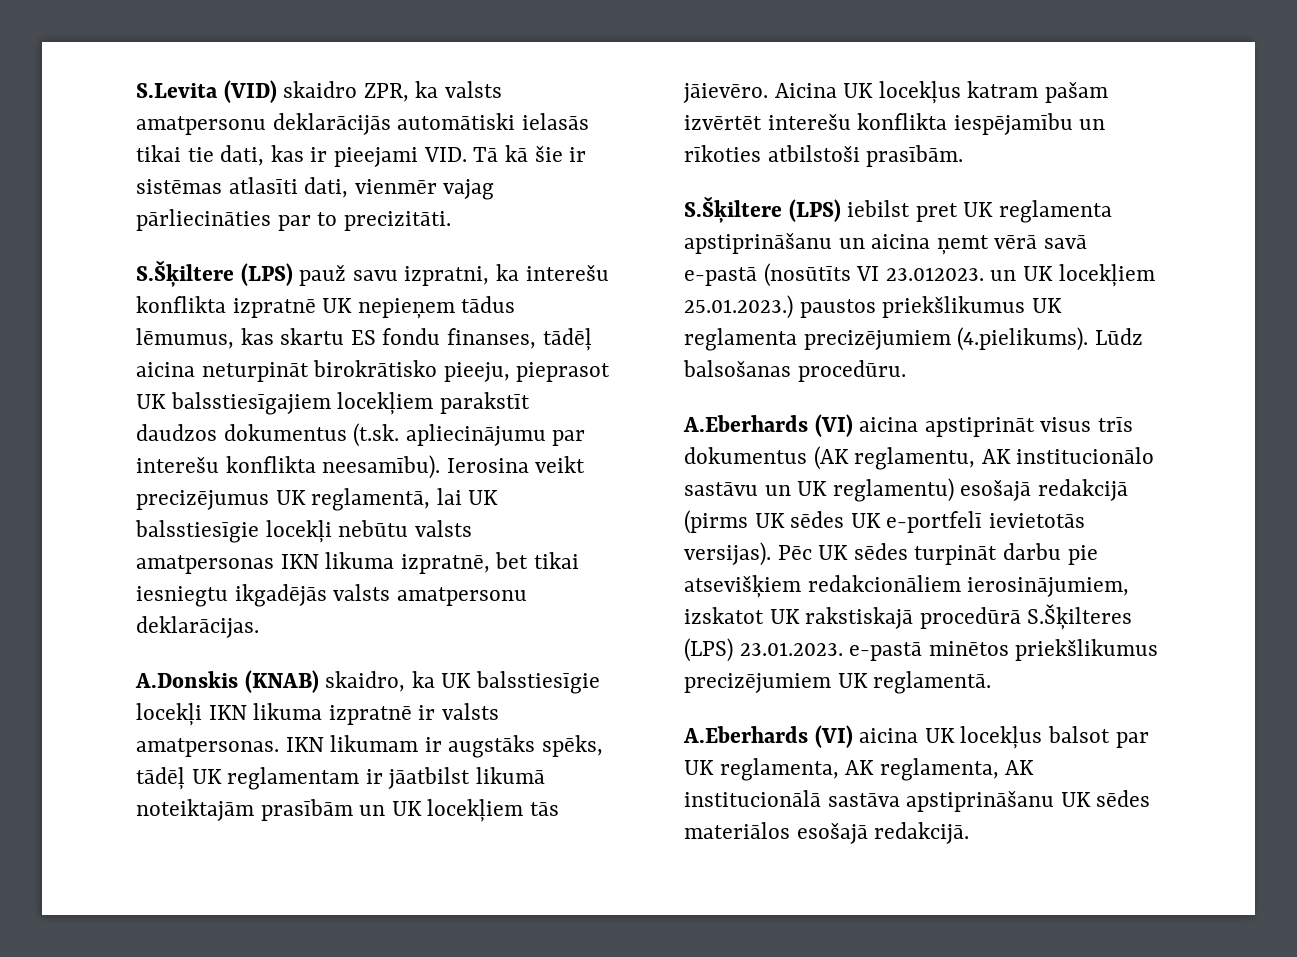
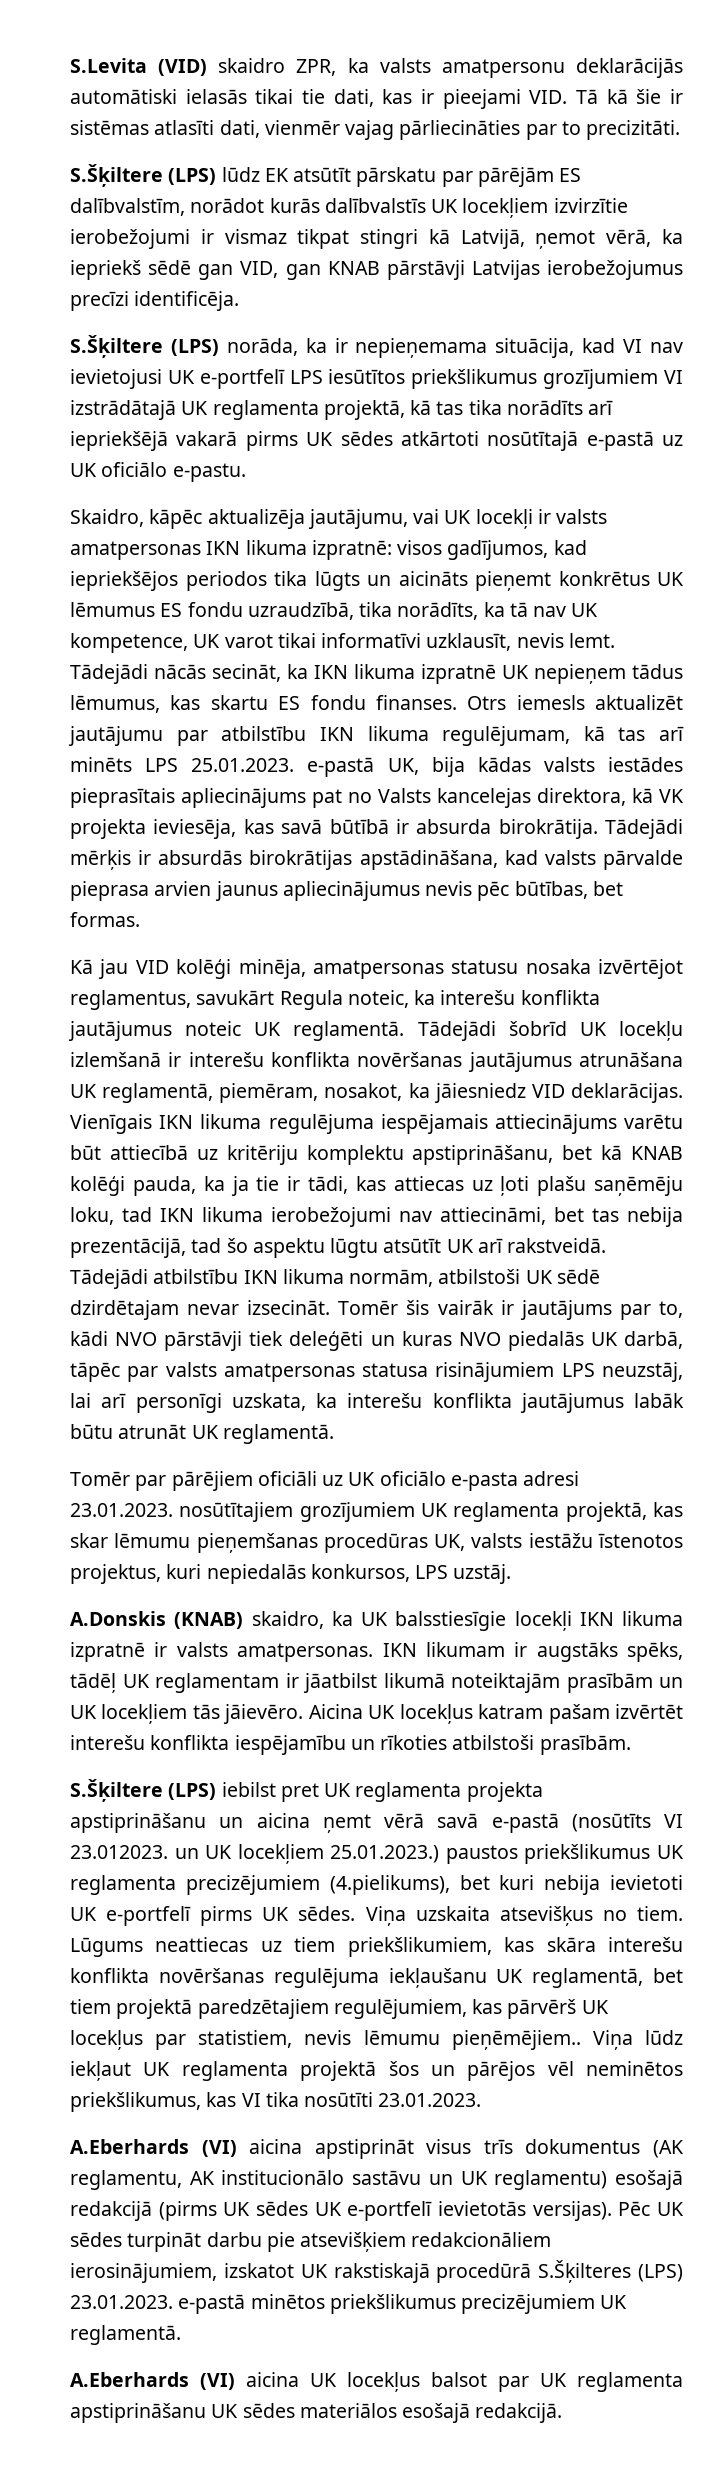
- S.Šķiltere (LPS) pauž savu izpratni, ka interešu konflikta izpratnē UK nepieņem tādus lēmumus, kas skartu ES fondu finanses, tādēļ aicina neturpināt birokrātisko pieeju, pieprasot UK balsstiesīgajiem locekļiem parakstīt daudzos dokumentus (t.sk. apliecinājumu par interešu konflikta neesamību). Ierosina veikt precizējumus UK reglamentā, lai UK balsstiesīgie locekļi nebūtu valsts amatpersonas IKN likuma izpratnē, bet tikai iesniegtu ikgadējās valsts amatpersonu deklarācijas.
+ S.Šķiltere (LPS) lūdz EK atsūtīt pārskatu par pārējām ES dalībvalstīm, norādot kurās dalībvalstīs UK locekļiem izvirzītie ierobežojumi ir vismaz tikpat stingri kā Latvijā, ņemot vērā, ka iepriekš sēdē gan VID, gan KNAB pārstāvji Latvijas ierobežojumus precīzi identificēja.
+ S.Šķiltere (LPS) norāda, ka ir nepieņemama situācija, kad VI nav ievietojusi UK e-portfelī LPS iesūtītos priekšlikumus grozījumiem VI izstrādātajā UK reglamenta projektā, kā tas tika norādīts arī iepriekšējā vakarā pirms UK sēdes atkārtoti nosūtītajā e-pastā uz UK oficiālo e-pastu.
+ Skaidro, kāpēc aktualizēja jautājumu, vai UK locekļi ir valsts amatpersonas IKN likuma izpratnē: visos gadījumos, kad iepriekšējos periodos tika lūgts un aicināts pieņemt konkrētus UK lēmumus ES fondu uzraudzībā, tika norādīts, ka tā nav UK kompetence, UK varot tikai informatīvi uzklausīt, nevis lemt. Tādejādi nācās secināt, ka IKN likuma izpratnē UK nepieņem tādus lēmumus, kas skartu ES fondu finanses. Otrs iemesls aktualizēt jautājumu par atbilstību IKN likuma regulējumam, kā tas arī minēts LPS 25.01.2023. e-pastā UK, bija kādas valsts iestādes pieprasītais apliecinājums pat no Valsts kancelejas direktora, kā VK projekta ieviesēja, kas savā būtībā ir absurda birokrātija. Tādejādi mērķis ir absurdās birokrātijas apstādināšana, kad valsts pārvalde pieprasa arvien jaunus apliecinājumus nevis pēc būtības, bet formas.
+ Kā jau VID kolēģi minēja, amatpersonas statusu nosaka izvērtējot reglamentus, savukārt Regula noteic, ka interešu konflikta jautājumus noteic UK reglamentā. Tādejādi šobrīd UK locekļu izlemšanā ir interešu konflikta novēršanas jautājumus atrunāšana UK reglamentā, piemēram, nosakot, ka jāiesniedz VID deklarācijas. Vienīgais IKN likuma regulējuma iespējamais attiecinājums varētu būt attiecībā uz kritēriju komplektu apstiprināšanu, bet kā KNAB kolēģi pauda, ka ja tie ir tādi, kas attiecas uz ļoti plašu saņēmēju loku, tad IKN likuma ierobežojumi nav attiecināmi, bet tas nebija prezentācijā, tad šo aspektu lūgtu atsūtīt UK arī rakstveidā. Tādejādi atbilstību IKN likuma normām, atbilstoši UK sēdē dzirdētajam nevar izsecināt. Tomēr šis vairāk ir jautājums par to, kādi NVO pārstāvji tiek deleģēti un kuras NVO piedalās UK darbā, tāpēc par valsts amatpersonas statusa risinājumiem LPS neuzstāj, lai arī personīgi uzskata, ka interešu konflikta jautājumus labāk būtu atrunāt UK reglamentā.
+ Tomēr par pārējiem oficiāli uz UK oficiālo e-pasta adresi 23.01.2023. nosūtītajiem grozījumiem UK reglamenta projektā, kas skar lēmumu pieņemšanas procedūras UK, valsts iestāžu īstenotos projektus, kuri nepiedalās konkursos, LPS uzstāj.
- S.Šķiltere (LPS) iebilst pret UK reglamenta apstiprināšanu un aicina ņemt vērā savā e-pastā (nosūtīts VI 23.012023. un UK locekļiem 25.01.2023.) paustos priekšlikumus UK reglamenta precizējumiem (4.pielikums). Lūdz balsošanas procedūru.
+ S.Šķiltere (LPS) iebilst pret UK reglamenta projekta apstiprināšanu un aicina ņemt vērā savā e-pastā (nosūtīts VI 23.012023. un UK locekļiem 25.01.2023.) paustos priekšlikumus UK reglamenta precizējumiem (4.pielikums), bet kuri nebija ievietoti UK e-portfelī pirms UK sēdes. Viņa uzskaita atsevišķus no tiem. Lūgums neattiecas uz tiem priekšlikumiem, kas skāra interešu konflikta novēršanas regulējuma iekļaušanu UK reglamentā, bet tiem projektā paredzētajiem regulējumiem, kas pārvērš UK locekļus par statistiem, nevis lēmumu pieņēmējiem.. Viņa lūdz iekļaut UK reglamenta projektā šos un pārējos vēl neminētos priekšlikumus, kas VI tika nosūtīti 23.01.2023.
- A.Eberhards (VI) aicina UK locekļus balsot par UK reglamenta, AK reglamenta, AK institucionālā sastāva apstiprināšanu UK sēdes materiālos esošajā redakcijā.
+ A.Eberhards (VI) aicina UK locekļus balsot par UK reglamenta apstiprināšanu UK sēdes materiālos esošajā redakcijā.

